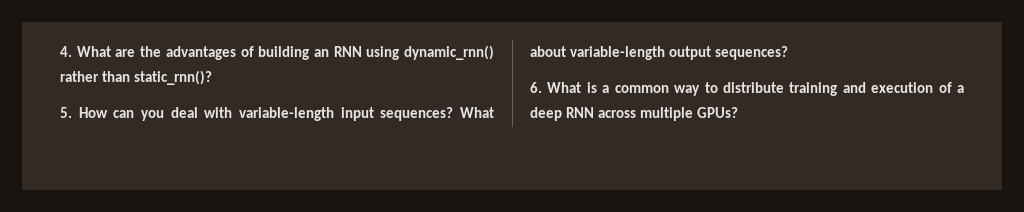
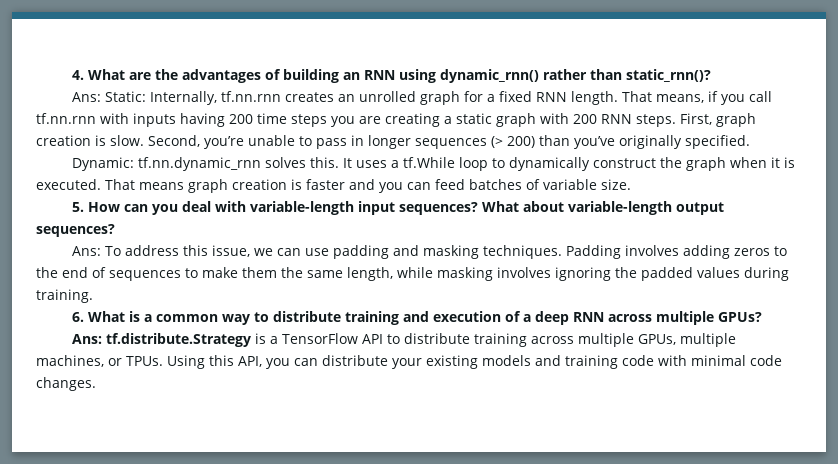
+ Ans: Static: Internally, tf.nn.rnn creates an unrolled graph for a fixed RNN length. That means, if you call tf.nn.rnn with inputs having 200 time steps you are creating a static graph with 200 RNN steps. First, graph creation is slow. Second, you’re unable to pass in longer sequences (> 200) than you’ve originally specified.
+ Dynamic: tf.nn.dynamic_rnn solves this. It uses a tf.While loop to dynamically construct the graph when it is executed. That means graph creation is faster and you can feed batches of variable size.
+ Ans: To address this issue, we can use padding and masking techniques. Padding involves adding zeros to the end of sequences to make them the same length, while masking involves ignoring the padded values during training.
+ Ans: tf.distribute.Strategy is a TensorFlow API to distribute training across multiple GPUs, multiple machines, or TPUs. Using this API, you can distribute your existing models and training code with minimal code changes.

